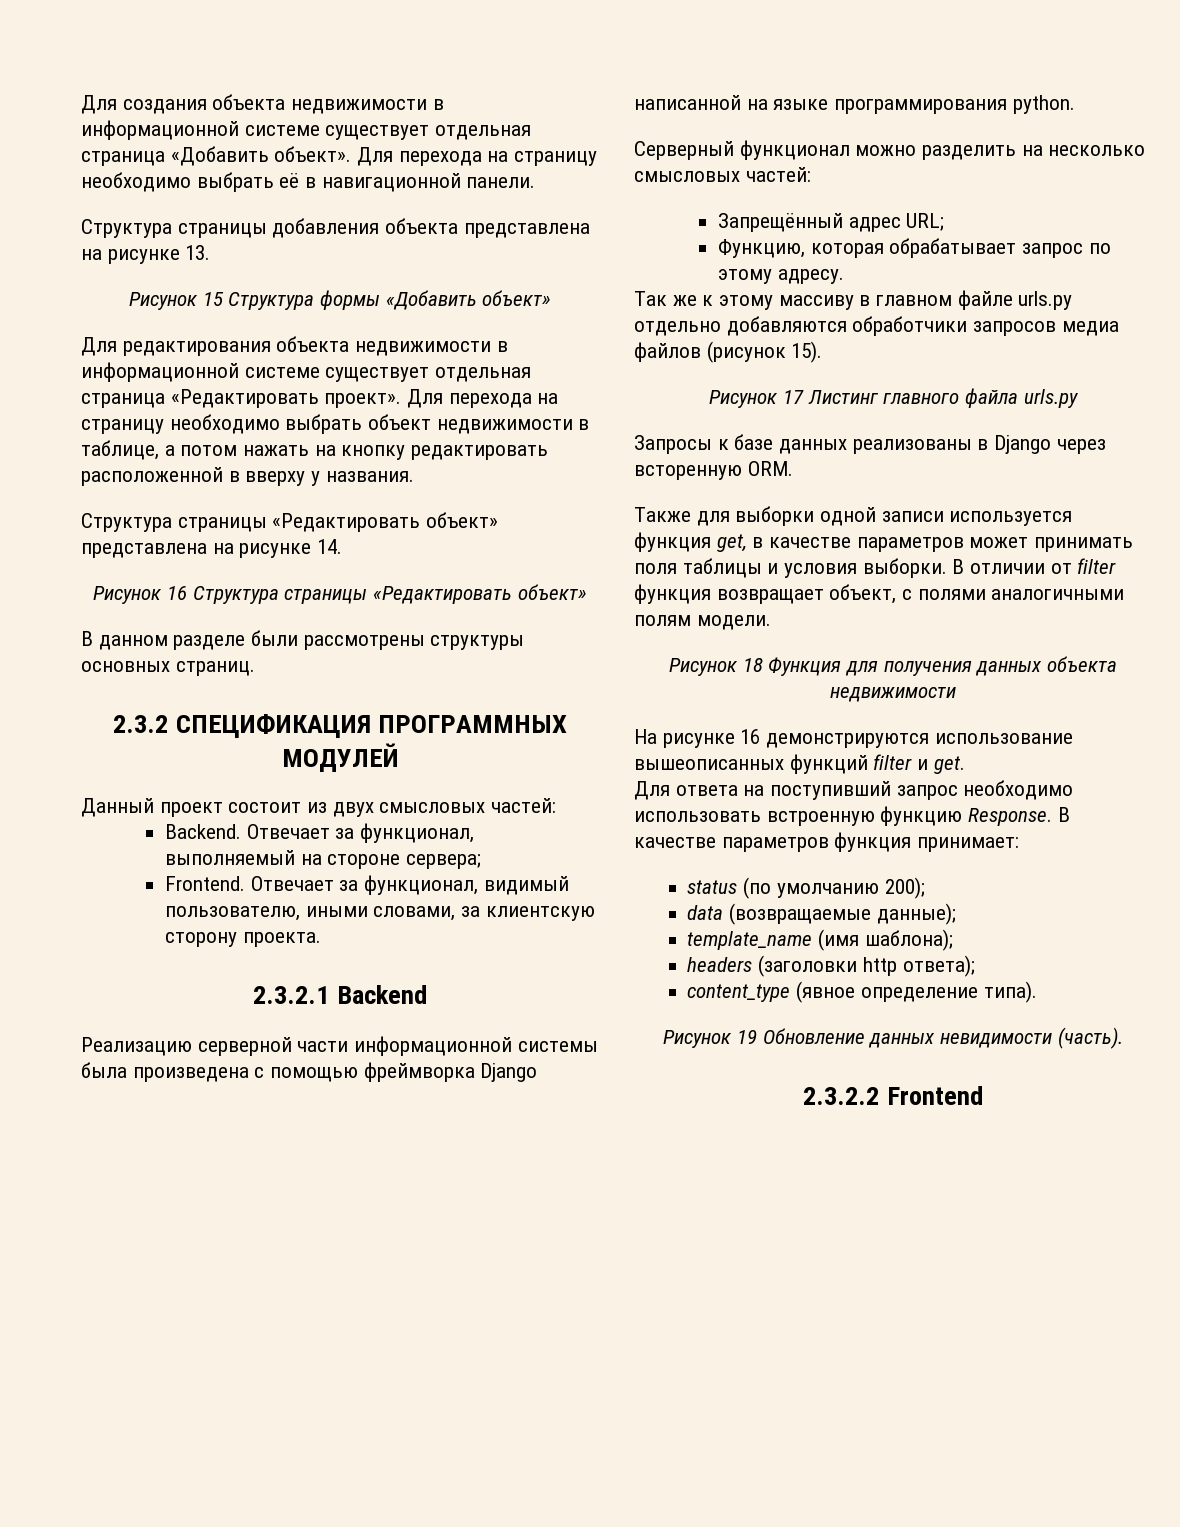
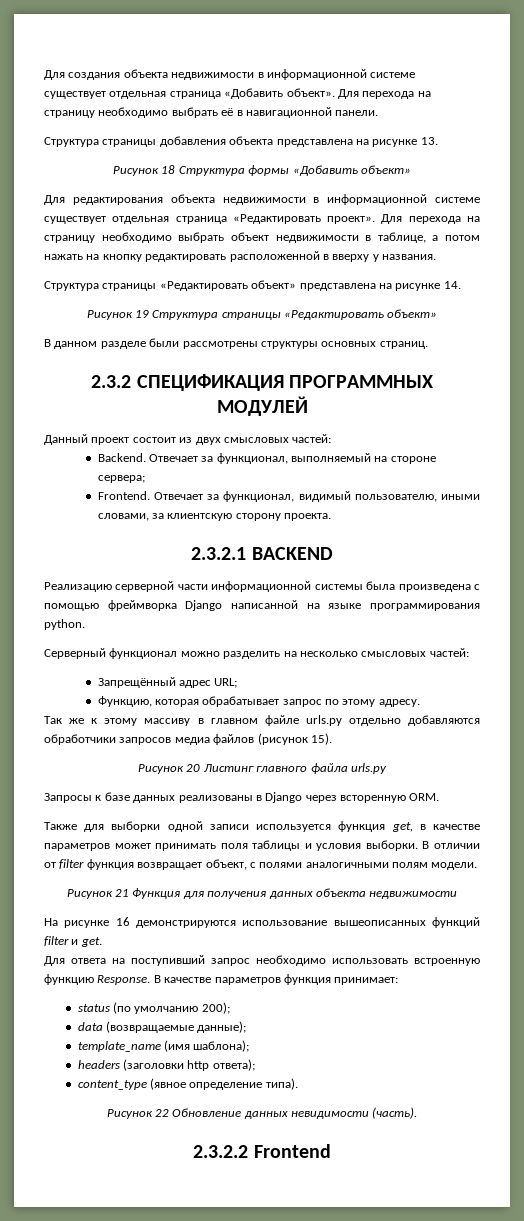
- Рисунок 15 Структура формы «Добавить объект»
+ Рисунок 18 Структура формы «Добавить объект»
- Рисунок 16 Структура страницы «Редактировать объект»
+ Рисунок 19 Структура страницы «Редактировать объект»
- 2.3.2.1 Backend
+ 2.3.2.1 BACKEND
- Рисунок 17 Листинг главного файла urls.py
+ Рисунок 20 Листинг главного файла urls.py
- Рисунок 18 Функция для получения данных объекта недвижимости
+ Рисунок 21 Функция для получения данных объекта недвижимости
- Рисунок 19 Обновление данных невидимости (часть).
+ Рисунок 22 Обновление данных невидимости (часть).

